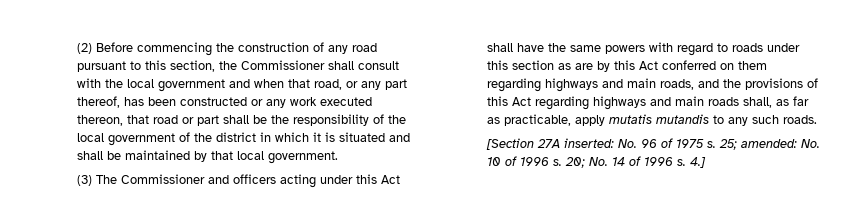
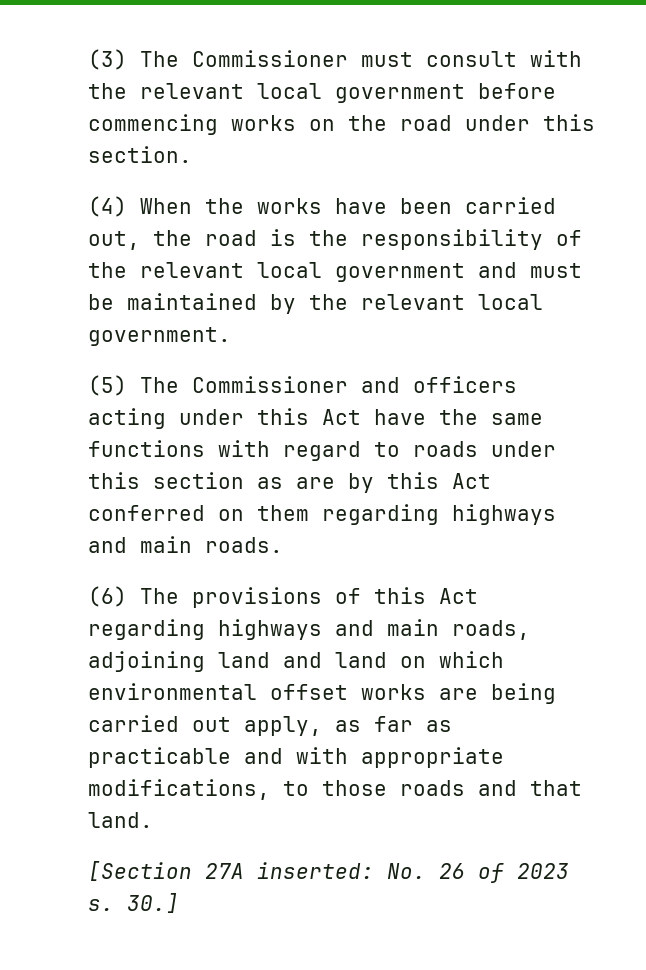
- (2) Before commencing the construction of any road pursuant to this section, the Commissioner shall consult with the local government and when that road, or any part thereof, has been constructed or any work executed thereon, that road or part shall be the responsibility of the local government of the district in which it is situated and shall be maintained by that local government.
+ (3) The Commissioner must consult with the relevant local government before commencing works on the road under this section.
+ (4) When the works have been carried out, the road is the responsibility of the relevant local government and must be maintained by the relevant local government.
- (3) The Commissioner and officers acting under this Act shall have the same powers with regard to roads under this section as are by this Act conferred on them regarding highways and main roads, and the provisions of this Act regarding highways and main roads shall, as far as practicable, apply mutatis mutandis to any such roads.
- [Section 27A inserted: No. 96 of 1975 s. 25; amended: No. 10 of 1996 s. 20; No. 14 of 1996 s. 4.]
+ (5) The Commissioner and officers acting under this Act have the same functions with regard to roads under this section as are by this Act conferred on them regarding highways and main roads.
+ (6) The provisions of this Act regarding highways and main roads, adjoining land and land on which environmental offset works are being carried out apply, as far as practicable and with appropriate modifications, to those roads and that land.
+ [Section 27A inserted: No. 26 of 2023 s. 30.]

